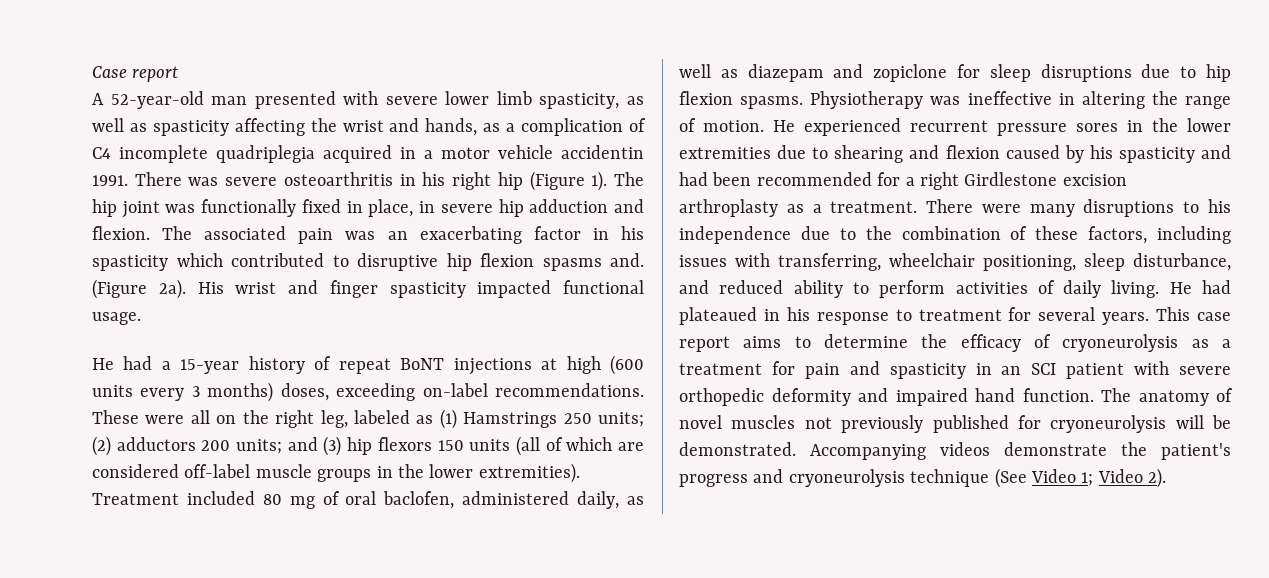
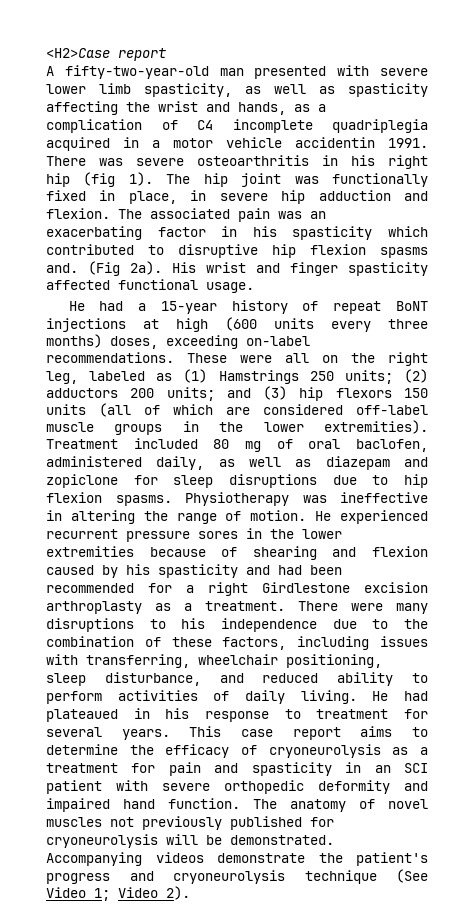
- Case report
+ <H2>Case report
- A 52-year-old man presented with severe lower limb spasticity, as well as spasticity affecting the wrist and hands, as a complication of C4 incomplete quadriplegia acquired in a motor vehicle accidentin 1991.
+ A fifty-two-year-old man presented with severe lower limb spasticity, as well as spasticity affecting the wrist and hands, as a complication of C4 incomplete quadriplegia acquired in a motor vehicle accidentin 1991.
- There was severe osteoarthritis in his right hip (Figure 1).
+ There was severe osteoarthritis in his right hip (fig 1).
- (Figure 2a).
+ (Fig 2a).
- His wrist and finger spasticity impacted functional usage.
+ His wrist and finger spasticity affected functional usage.
- He had a 15-year history of repeat BoNT injections at high (600 units every 3 months) doses, exceeding on-label recommendations.
+ He had a 15-year history of repeat BoNT injections at high (600 units every three months) doses, exceeding on-label recommendations.
- He experienced recurrent pressure sores in the lower extremities due to shearing and flexion caused by his spasticity and had been recommended for a right Girdlestone excision arthroplasty as a treatment.
+ He experienced recurrent pressure sores in the lower extremities because of shearing and flexion caused by his spasticity and had been recommended for a right Girdlestone excision arthroplasty as a treatment.

